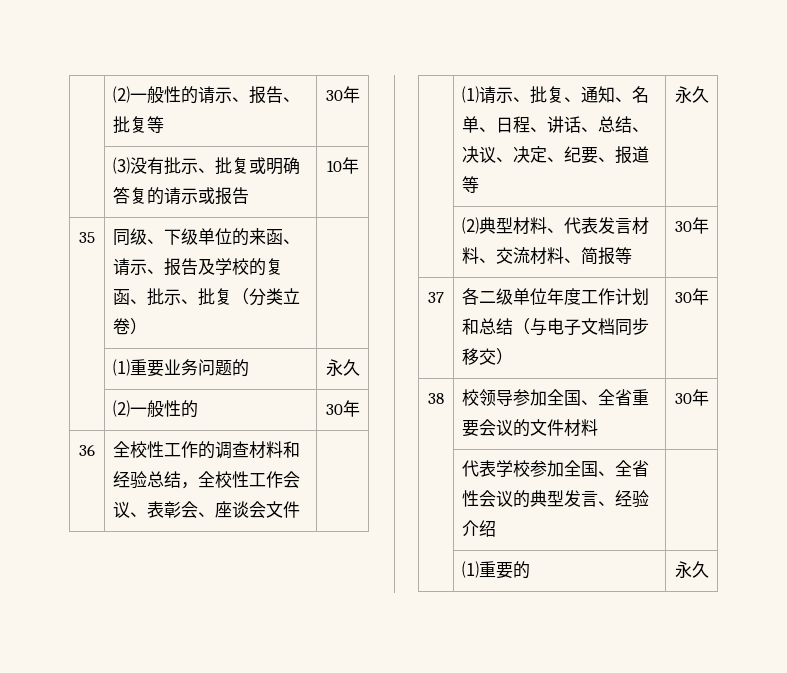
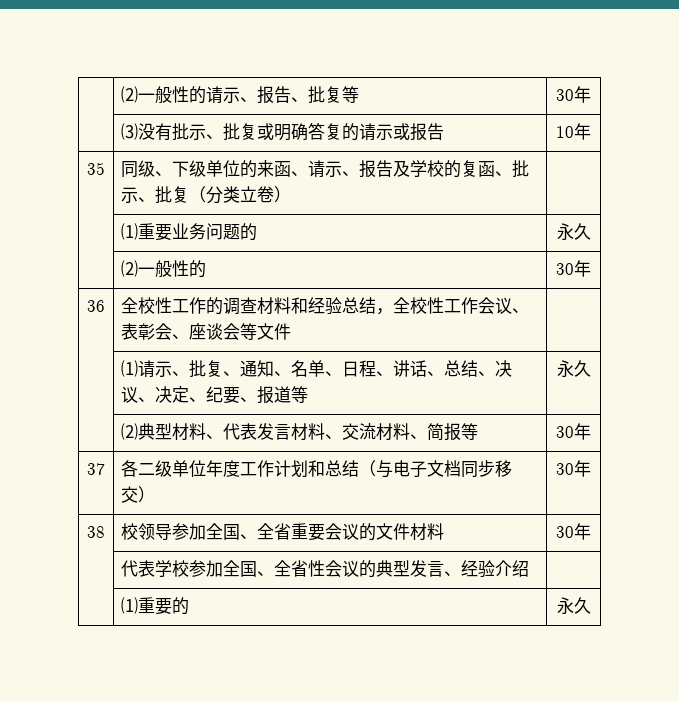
- 36 | 全校性工作的调查材料和经验总结，全校性工作会议、表彰会、座谈会文件 |
+ 36 | 全校性工作的调查材料和经验总结，全校性工作会议、表彰会、座谈会等文件 |

